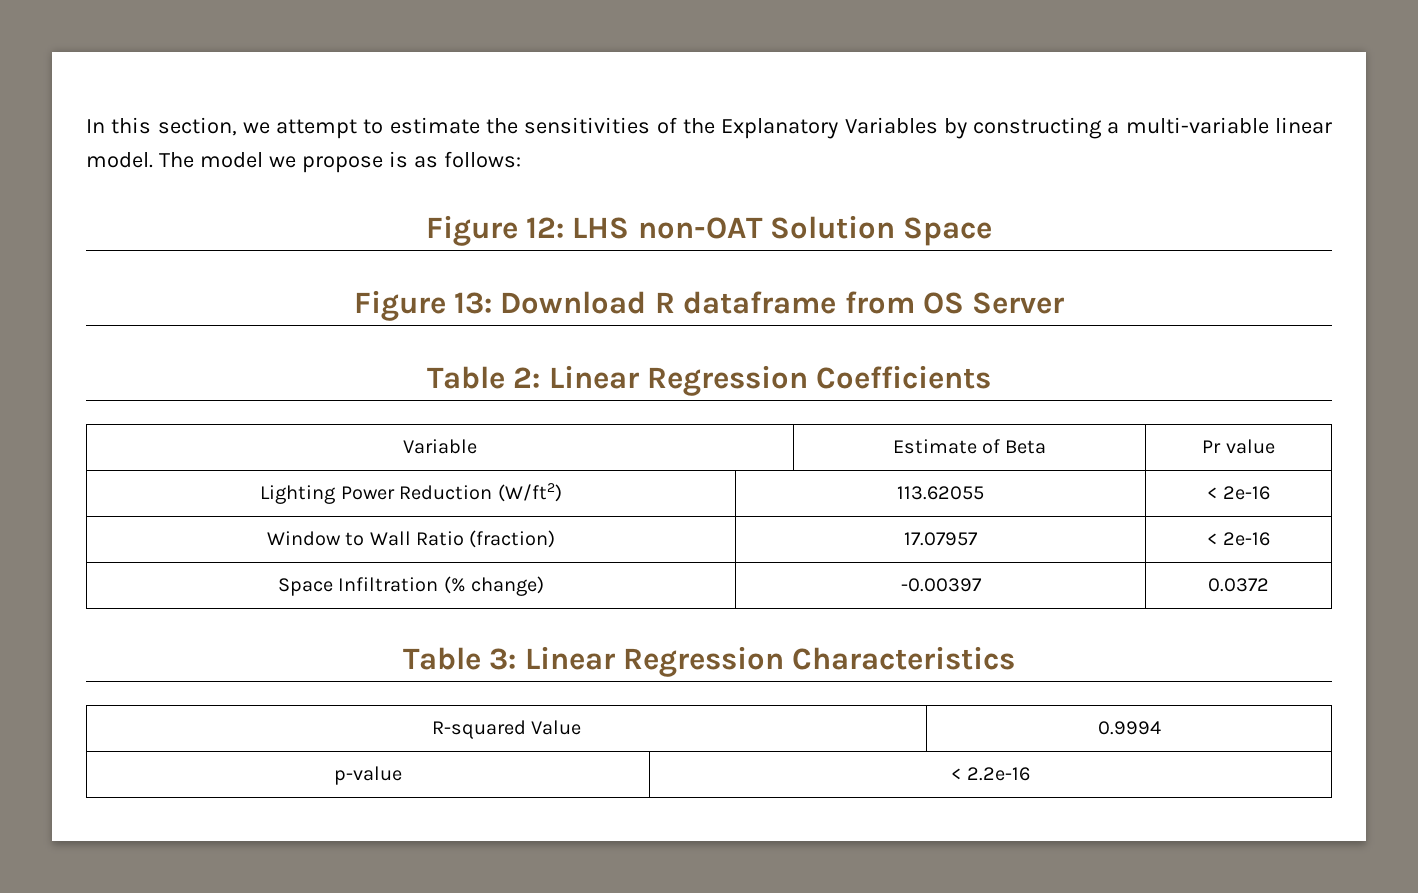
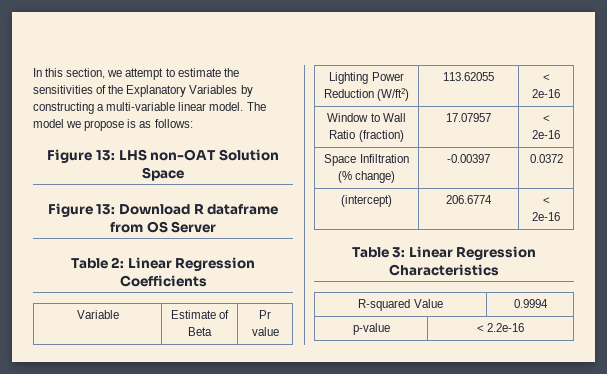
- Figure 12: LHS non-OAT Solution Space
+ Figure 13: LHS non-OAT Solution Space
+ (intercept) | 206.6774 | < 2e-16

